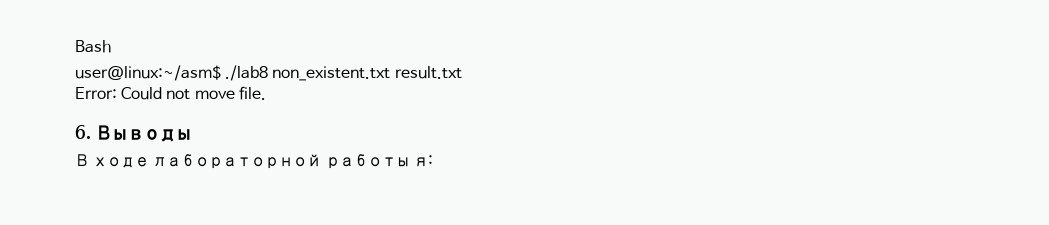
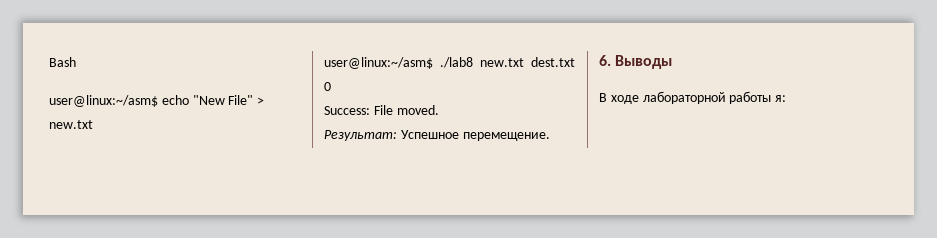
- user@linux:~/asm$ ./lab8 non_existent.txt result.txt
- Error: Could not move file.
+ user@linux:~/asm$ echo "New File" > new.txt
+ user@linux:~/asm$ ./lab8 new.txt dest.txt 0
+ Success: File moved.
+ Результат: Успешное перемещение.

